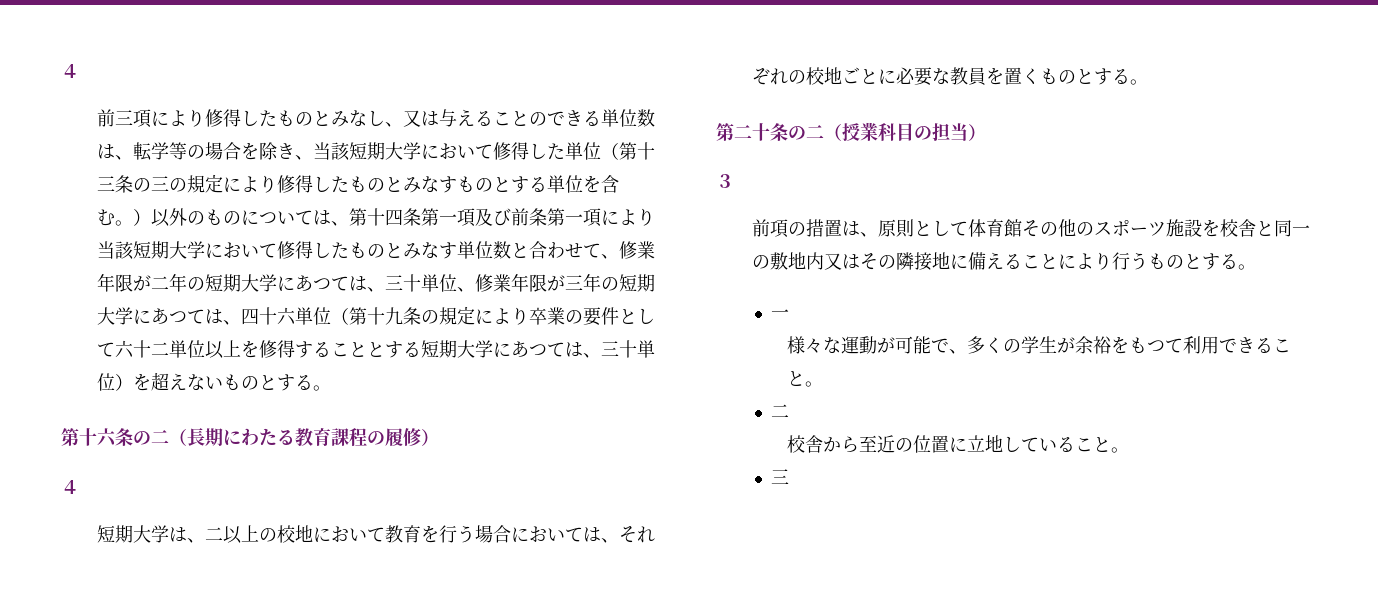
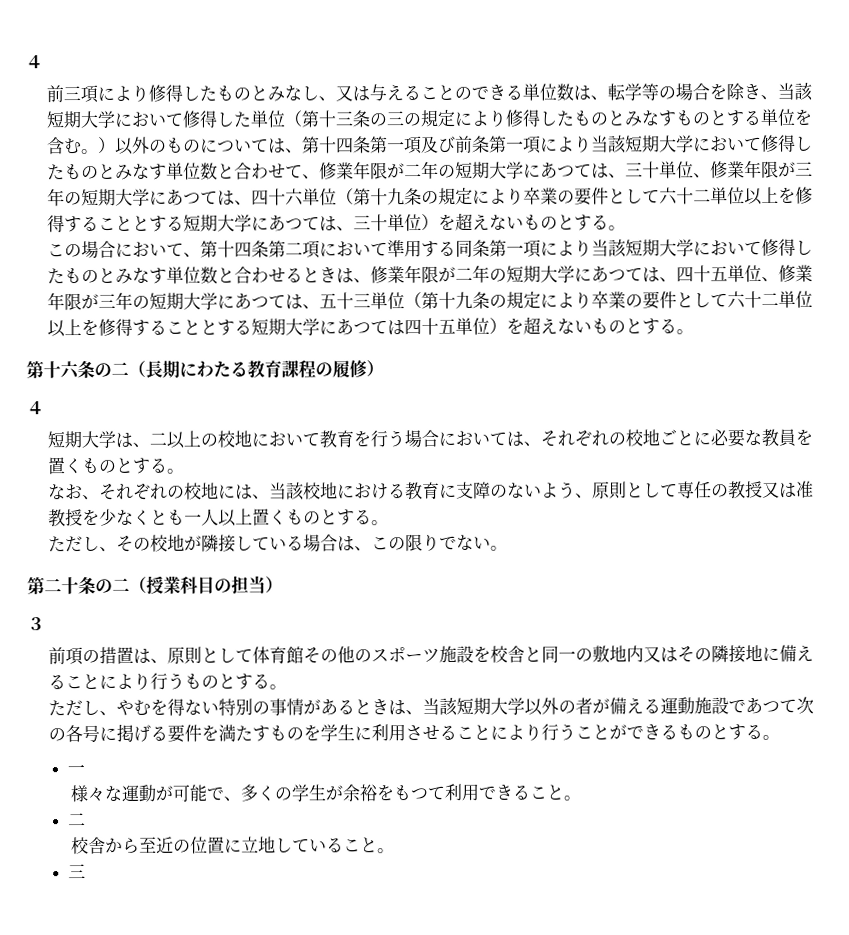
+ この場合において、第十四条第二項において準用する同条第一項により当該短期大学において修得したものとみなす単位数と合わせるときは、修業年限が二年の短期大学にあつては、四十五単位、修業年限が三年の短期大学にあつては、五十三単位（第十九条の規定により卒業の要件として六十二単位以上を修得することとする短期大学にあつては四十五単位）を超えないものとする。
+ なお、それぞれの校地には、当該校地における教育に支障のないよう、原則として専任の教授又は准教授を少なくとも一人以上置くものとする。
+ ただし、その校地が隣接している場合は、この限りでない。
+ ただし、やむを得ない特別の事情があるときは、当該短期大学以外の者が備える運動施設であつて次の各号に掲げる要件を満たすものを学生に利用させることにより行うことができるものとする。

